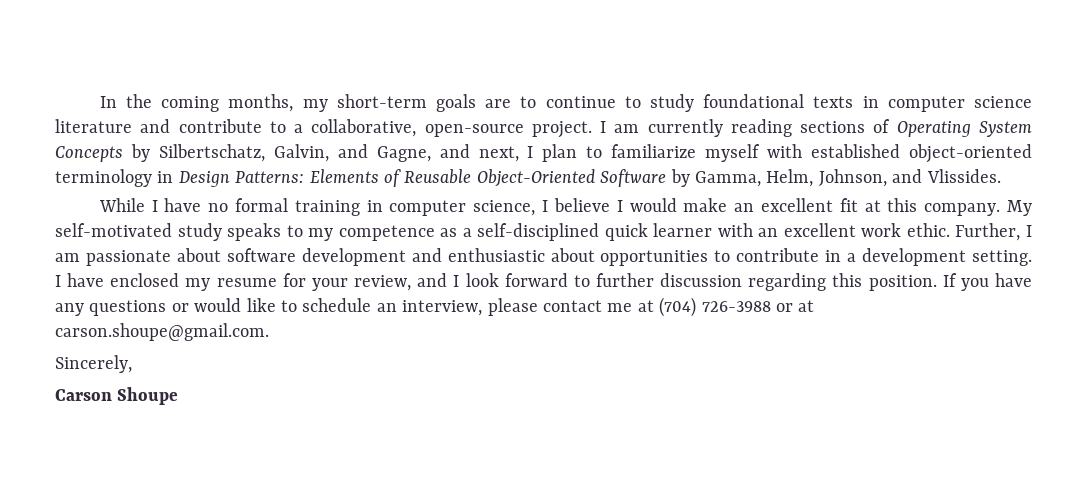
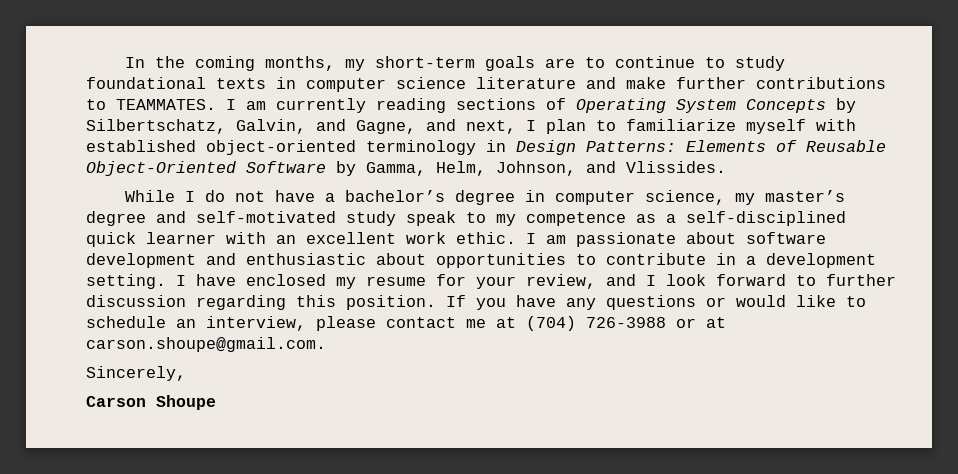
- In the coming months, my short-term goals are to continue to study foundational texts in computer science literature and contribute to a collaborative, open-source project.
+ In the coming months, my short-term goals are to continue to study foundational texts in computer science literature and make further contributions to TEAMMATES.
- While I have no formal training in computer science, I believe I would make an excellent fit at this company. My self-motivated study speaks to my competence as a self-disciplined quick learner with an excellent work ethic.
+ While I do not have a bachelor’s degree in computer science, my master’s degree and self-motivated study speak to my competence as a self-disciplined quick learner with an excellent work ethic.
- Further, I am passionate about software development and enthusiastic about opportunities to contribute in a development setting.
+ I am passionate about software development and enthusiastic about opportunities to contribute in a development setting.

